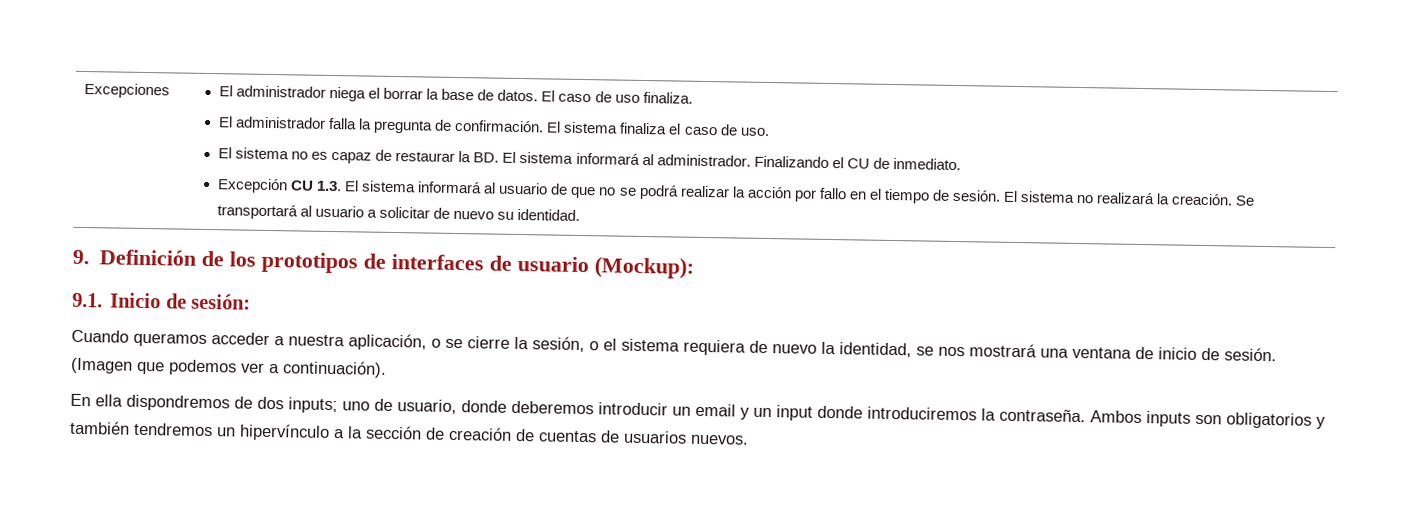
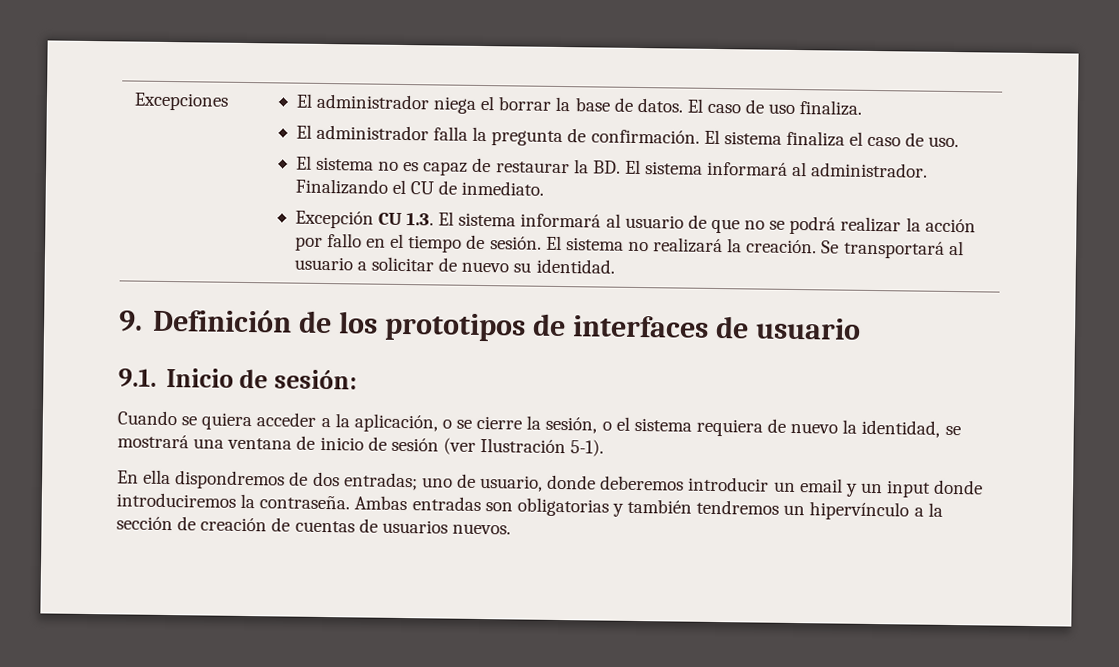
- 9. Definición de los prototipos de interfaces de usuario (Mockup):
+ 9. Definición de los prototipos de interfaces de usuario
- Cuando queramos acceder a nuestra aplicación, o se cierre la sesión, o el sistema requiera de nuevo la identidad, se nos mostrará una ventana de inicio de sesión. (Imagen que podemos ver a continuación).
+ Cuando se quiera acceder a la aplicación, o se cierre la sesión, o el sistema requiera de nuevo la identidad, se mostrará una ventana de inicio de sesión (ver Ilustración 5-1).
- En ella dispondremos de dos inputs; uno de usuario, donde deberemos introducir un email y un input donde introduciremos la contraseña.
+ En ella dispondremos de dos entradas; uno de usuario, donde deberemos introducir un email y un input donde introduciremos la contraseña.
- Ambos inputs son obligatorios y también tendremos un hipervínculo a la sección de creación de cuentas de usuarios nuevos.
+ Ambas entradas son obligatorias y también tendremos un hipervínculo a la sección de creación de cuentas de usuarios nuevos.

